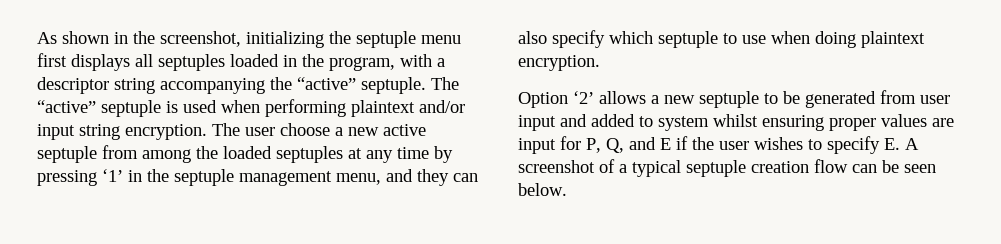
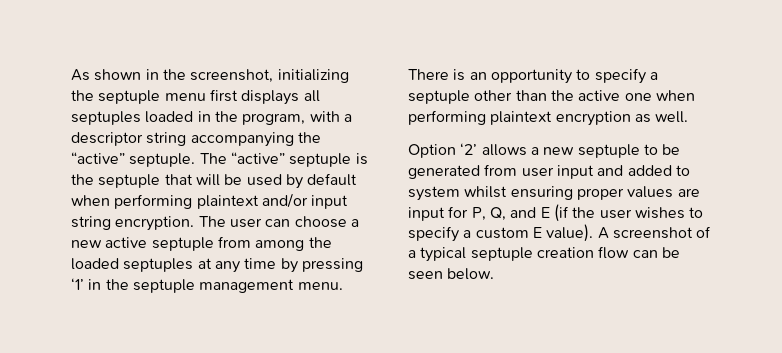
- The “active” septuple is used when performing plaintext and/or input string encryption.
+ The “active” septuple is the septuple that will be used by default when performing plaintext and/or input string encryption.
- The user choose a new active septuple from among the loaded septuples at any time by pressing ‘1’ in the septuple management menu, and they can also specify which septuple to use when doing plaintext encryption.
+ The user can choose a new active septuple from among the loaded septuples at any time by pressing ‘1’ in the septuple management menu. There is an opportunity to specify a septuple other than the active one when performing plaintext encryption as well.
- Option ‘2’ allows a new septuple to be generated from user input and added to system whilst ensuring proper values are input for P, Q, and E if the user wishes to specify E. A screenshot of a typical septuple creation flow can be seen below.
+ Option ‘2’ allows a new septuple to be generated from user input and added to system whilst ensuring proper values are input for P, Q, and E (if the user wishes to specify a custom E value). A screenshot of a typical septuple creation flow can be seen below.

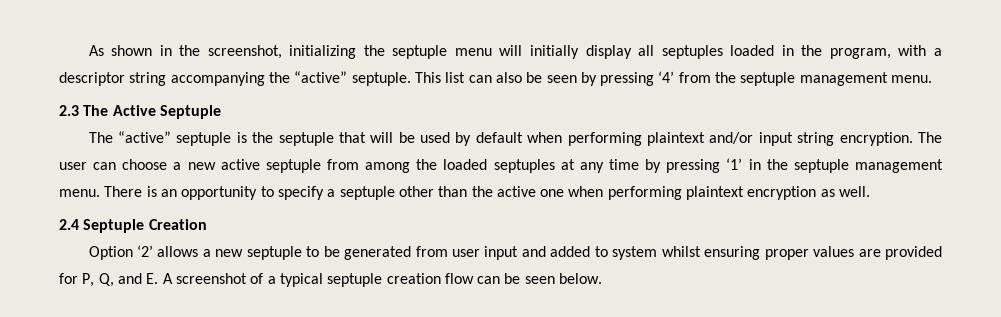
- As shown in the screenshot, initializing the septuple menu first displays all septuples loaded in the program, with a descriptor string accompanying the “active” septuple. The “active” septuple is the septuple that will be used by default when performing plaintext and/or input string encryption.
+ As shown in the screenshot, initializing the septuple menu will initially display all septuples loaded in the program, with a descriptor string accompanying the “active” septuple. This list can also be seen by pressing ‘4’ from the septuple management menu.
+ 2.3 The Active Septuple
+ The “active” septuple is the septuple that will be used by default when performing plaintext and/or input string encryption.
+ 2.4 Septuple Creation
- Option ‘2’ allows a new septuple to be generated from user input and added to system whilst ensuring proper values are input for P, Q, and E (if the user wishes to specify a custom E value). A screenshot of a typical septuple creation flow can be seen below.
+ Option ‘2’ allows a new septuple to be generated from user input and added to system whilst ensuring proper values are provided for P, Q, and E. A screenshot of a typical septuple creation flow can be seen below.

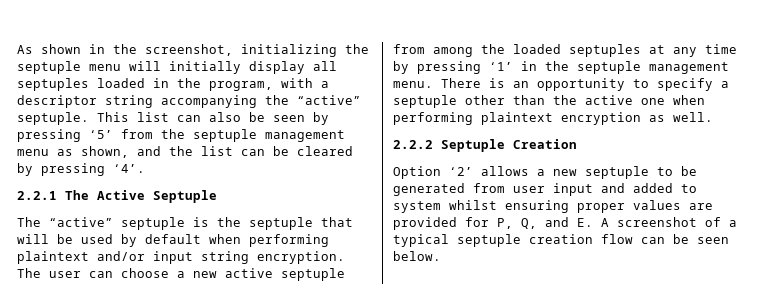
- This list can also be seen by pressing ‘4’ from the septuple management menu.
- 2.3 The Active Septuple
+ This list can also be seen by pressing ‘5’ from the septuple management menu as shown, and the list can be cleared by pressing ‘4’.
+ 2.2.1 The Active Septuple
- 2.4 Septuple Creation
+ 2.2.2 Septuple Creation

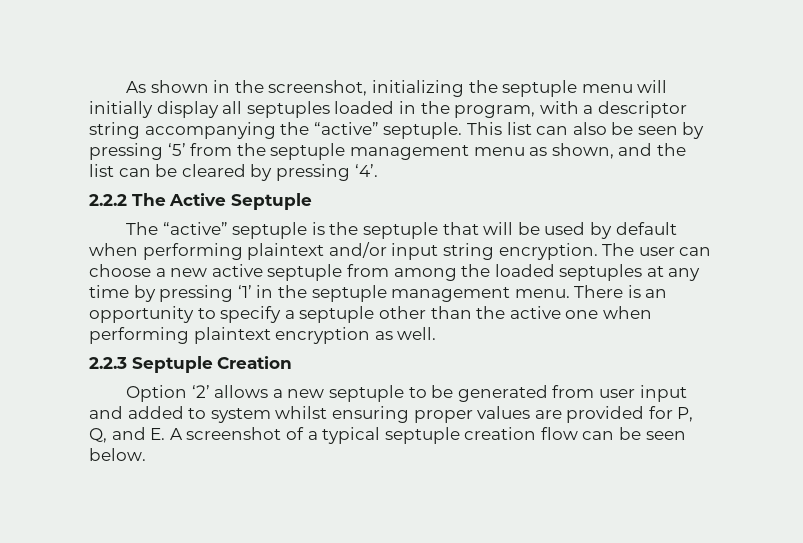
- 2.2.1 The Active Septuple
+ 2.2.2 The Active Septuple
- 2.2.2 Septuple Creation
+ 2.2.3 Septuple Creation

